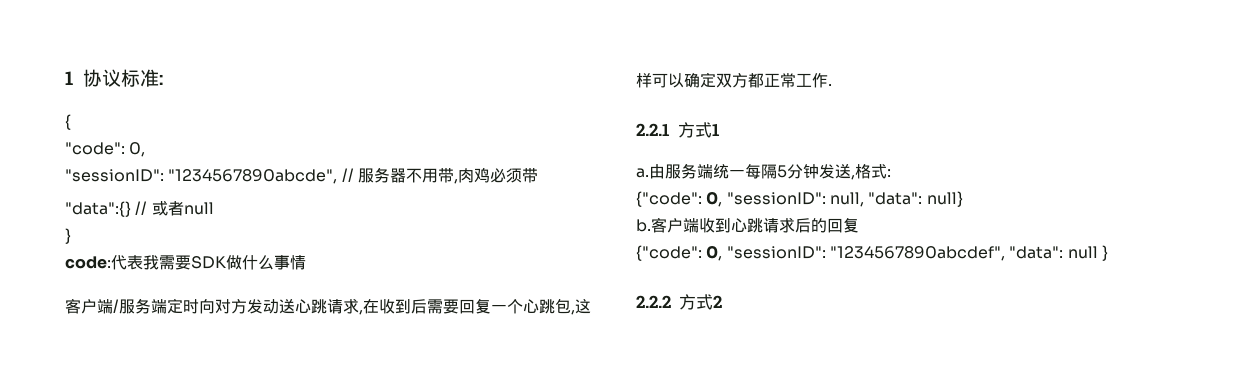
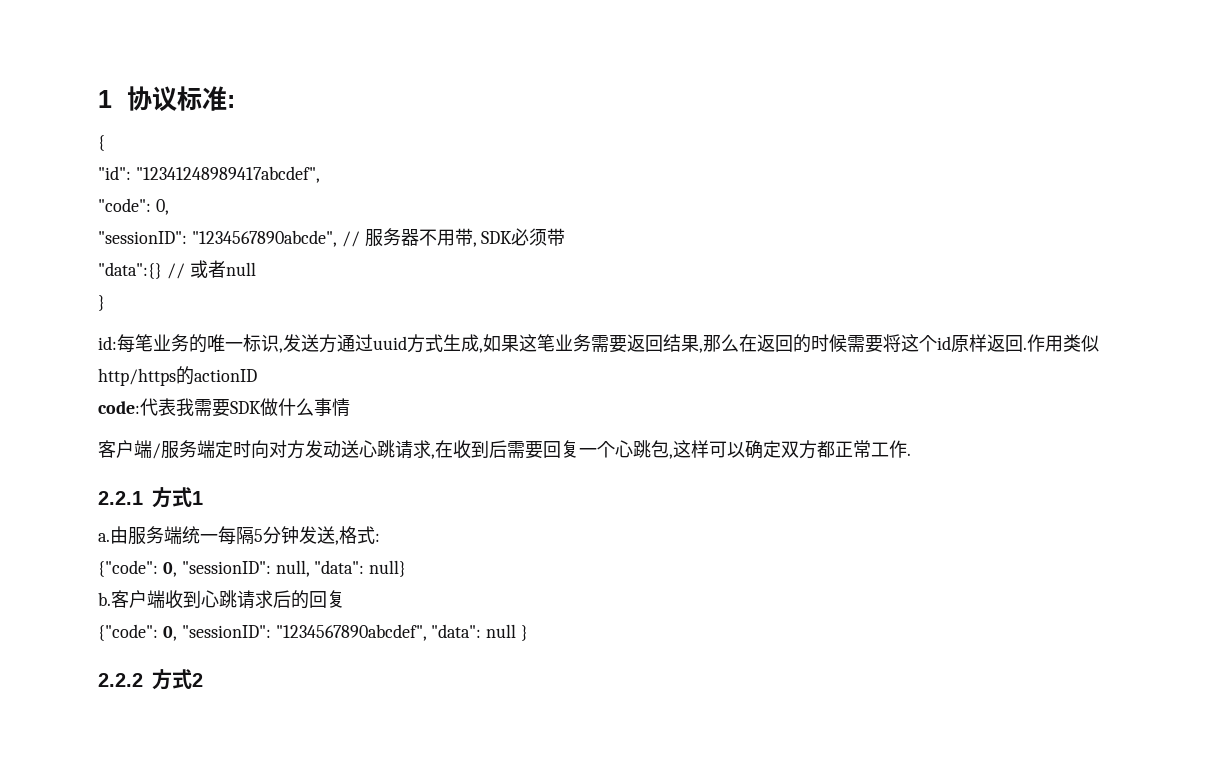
+ "id": "12341248989417abcdef",
- "sessionID": "1234567890abcde", // 服务器不用带,肉鸡必须带
+ "sessionID": "1234567890abcde", // 服务器不用带, SDK必须带
+ id:每笔业务的唯一标识,发送方通过uuid方式生成,如果这笔业务需要返回结果,那么在返回的时候需要将这个id原样返回.作用类似http/https的actionID

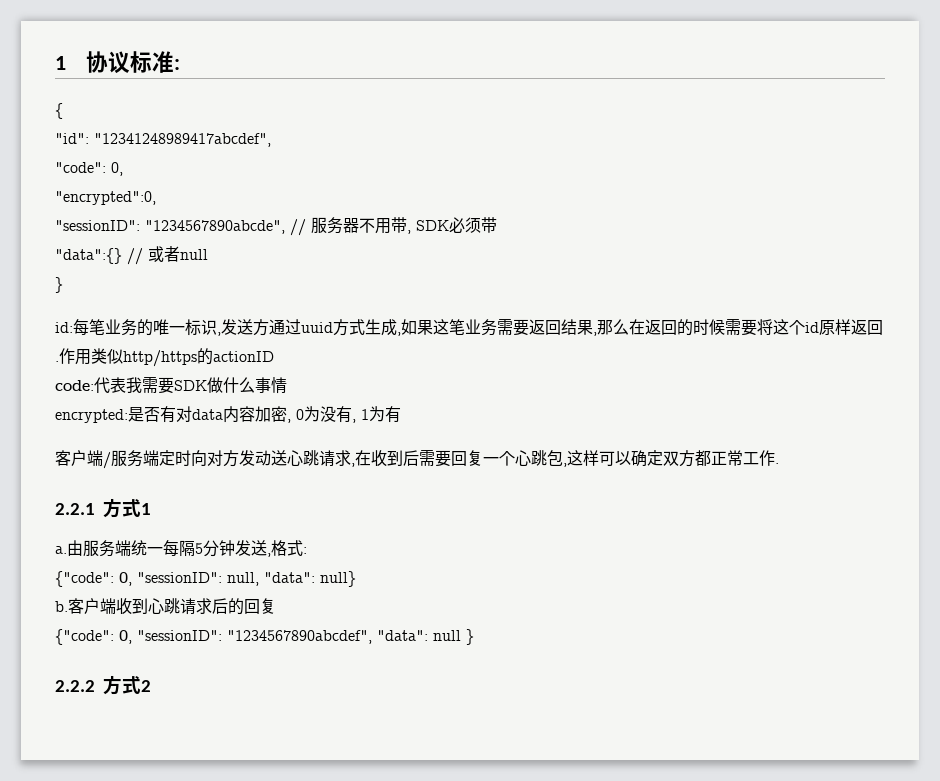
+ "encrypted":0,
+ encrypted:是否有对data内容加密, 0为没有, 1为有

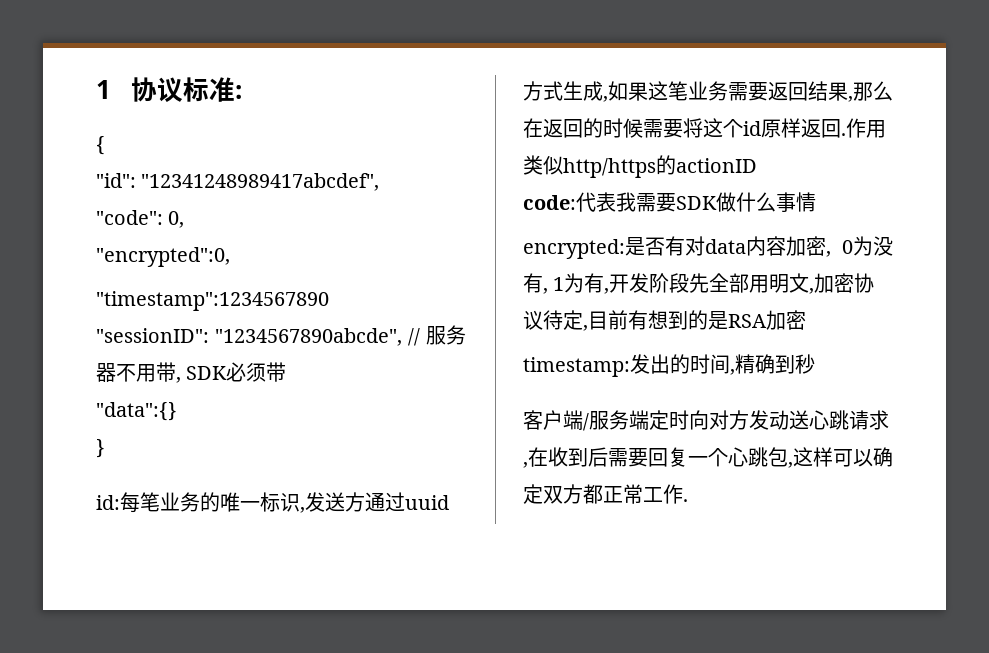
+ "timestamp":1234567890
- "data":{} // 或者null
+ "data":{}
- encrypted:是否有对data内容加密, 0为没有, 1为有
+ encrypted:是否有对data内容加密, 0为没有, 1为有,开发阶段先全部用明文,加密协议待定,目前有想到的是RSA加密
+ timestamp:发出的时间,精确到秒
- 2.2.1方式1
- a.由服务端统一每隔5分钟发送,格式:
- {"code": 0, "sessionID": null, "data": null}
- b.客户端收到心跳请求后的回复
- {"code": 0, "sessionID": "1234567890abcdef", "data": null }
- 2.2.2方式2

